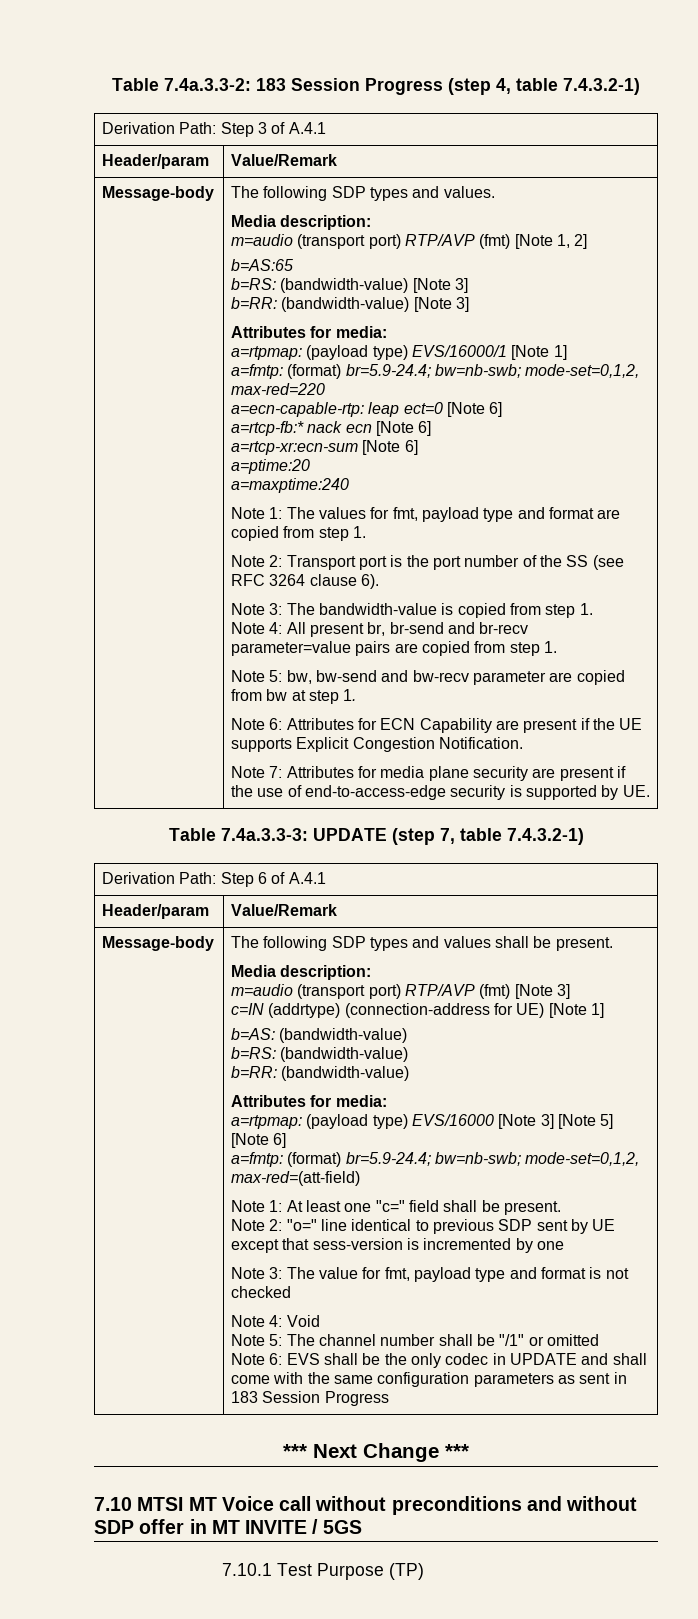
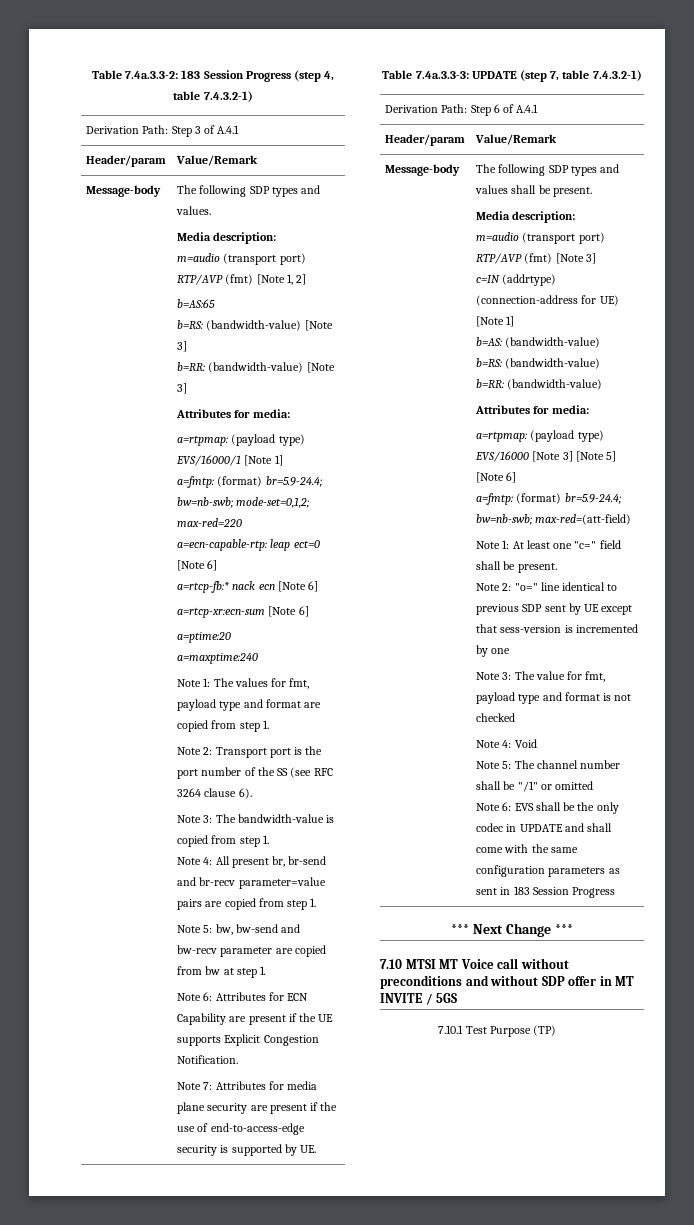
- a=fmtp: (format) br=5.9-24.4; bw=nb-swb; mode-set=0,1,2, max-red=220
+ a=fmtp: (format) br=5.9-24.4; bw=nb-swb; mode-set=0,1,2; max-red=220
- a=fmtp: (format) br=5.9-24.4; bw=nb-swb; mode-set=0,1,2, max-red=(att-field)
+ a=fmtp: (format) br=5.9-24.4; bw=nb-swb; max-red=(att-field)

